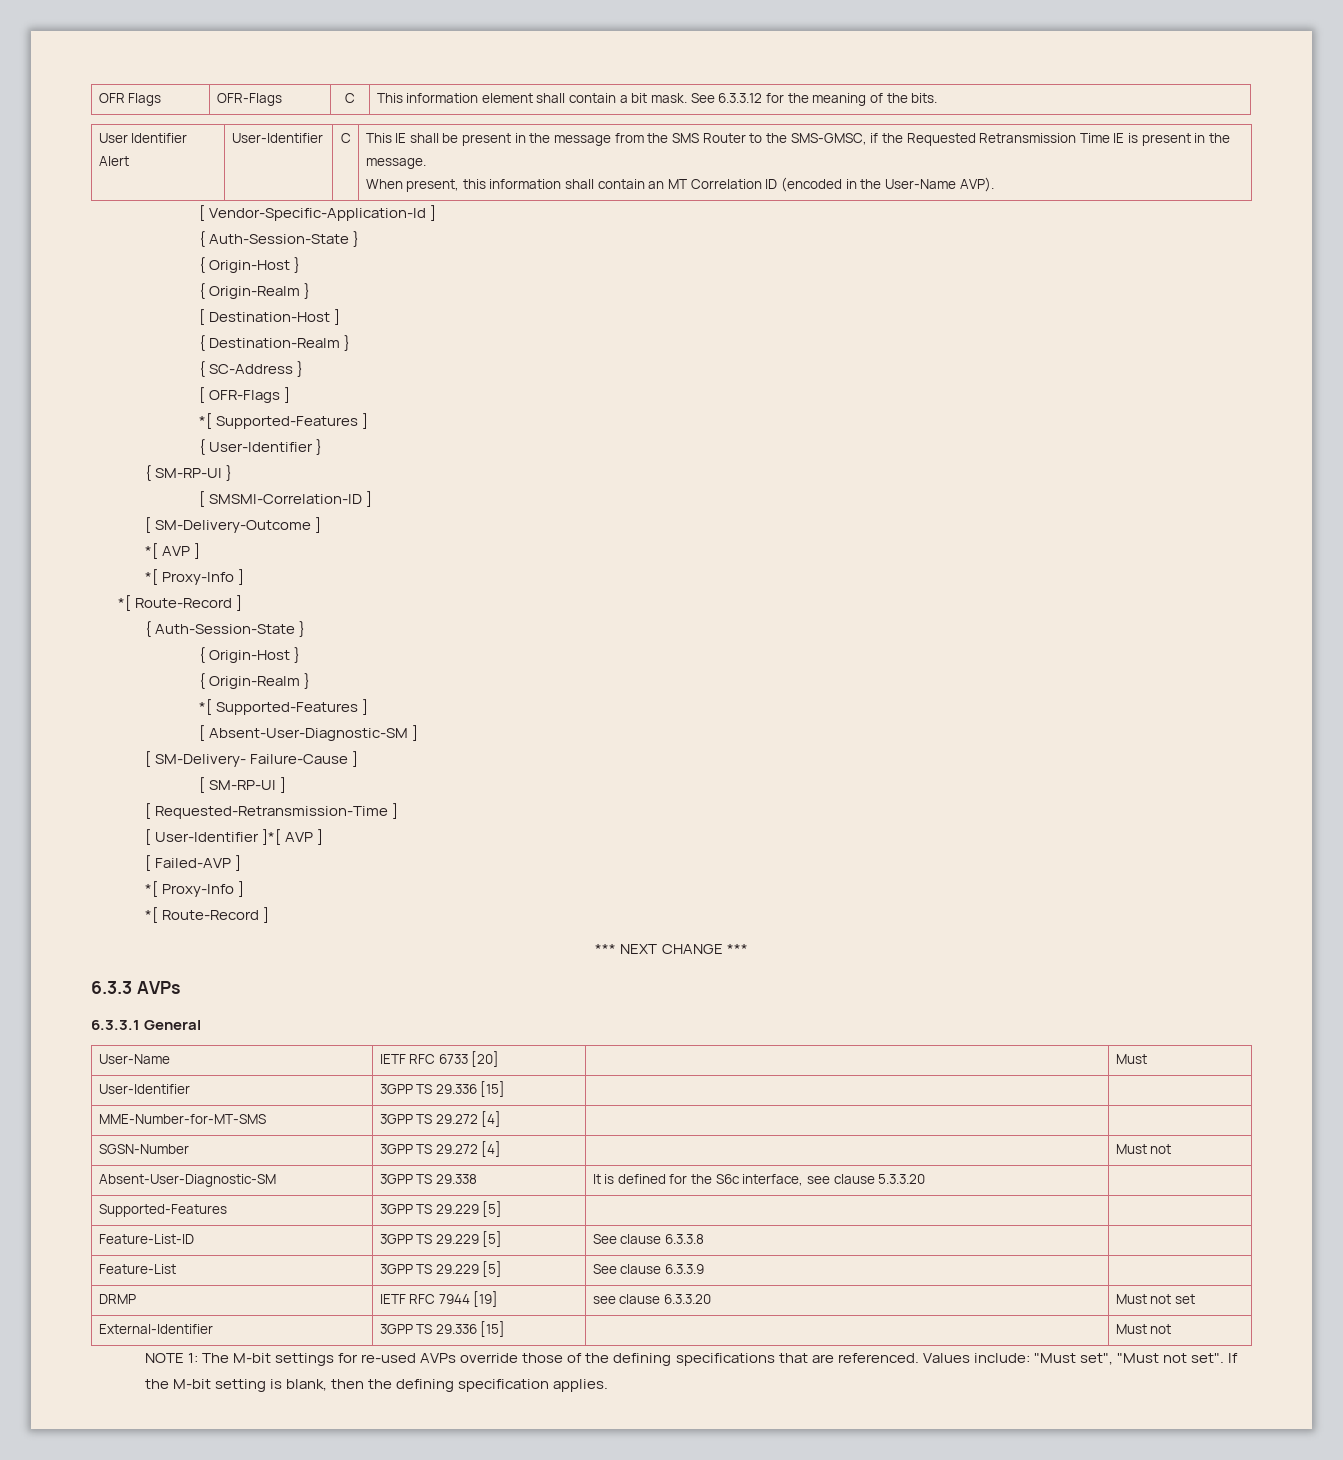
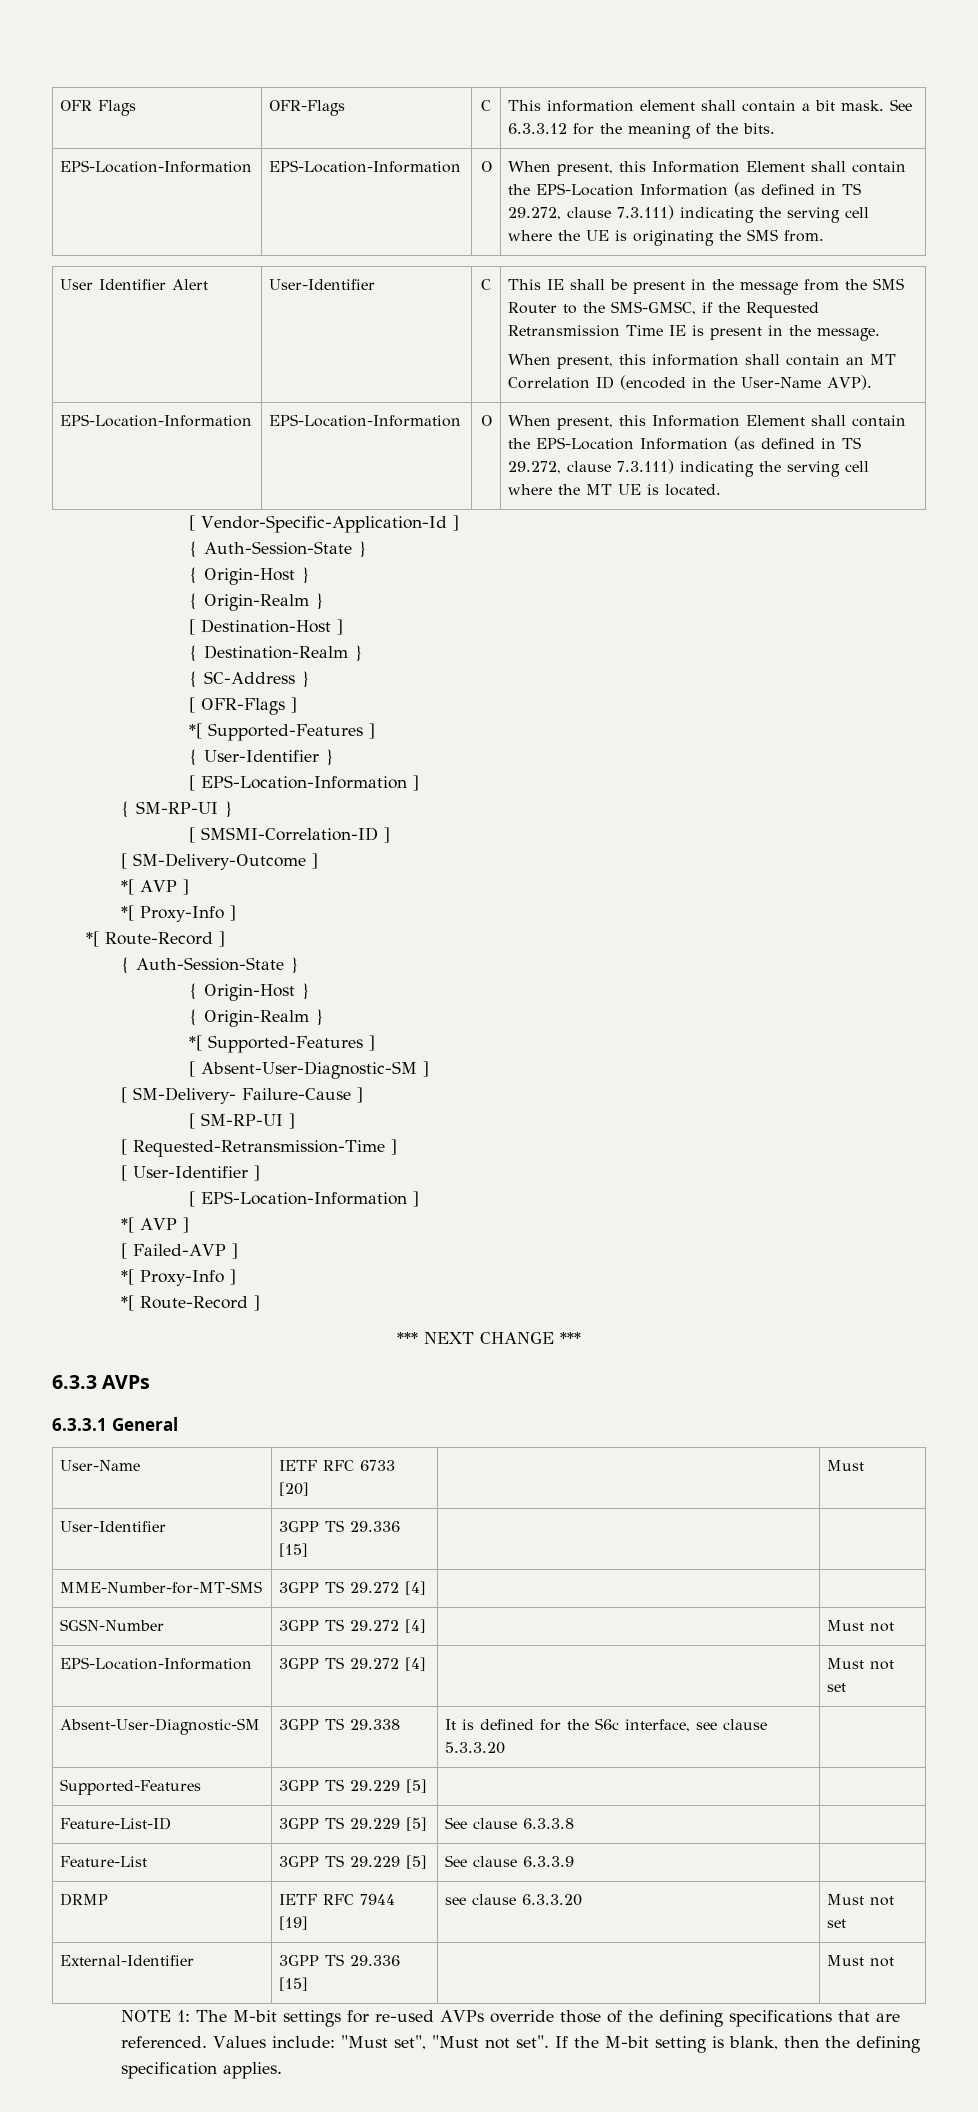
+ EPS-Location-Information | EPS-Location-Information | O | When present, this Information Element shall contain the EPS-Location Information (as defined in TS 29.272, clause 7.3.111) indicating the serving cell where the UE is originating the SMS from.
+ EPS-Location-Information | EPS-Location-Information | O | When present, this Information Element shall contain the EPS-Location Information (as defined in TS 29.272, clause 7.3.111) indicating the serving cell where the MT UE is located.
  { User-Identifier }
+ [ EPS-Location-Information ]
- [ User-Identifier ]*[ AVP ]
+ [ User-Identifier ]
+ [ EPS-Location-Information ]
+ *[ AVP ]
+ EPS-Location-Information | 3GPP TS 29.272 [4] | | Must not set

